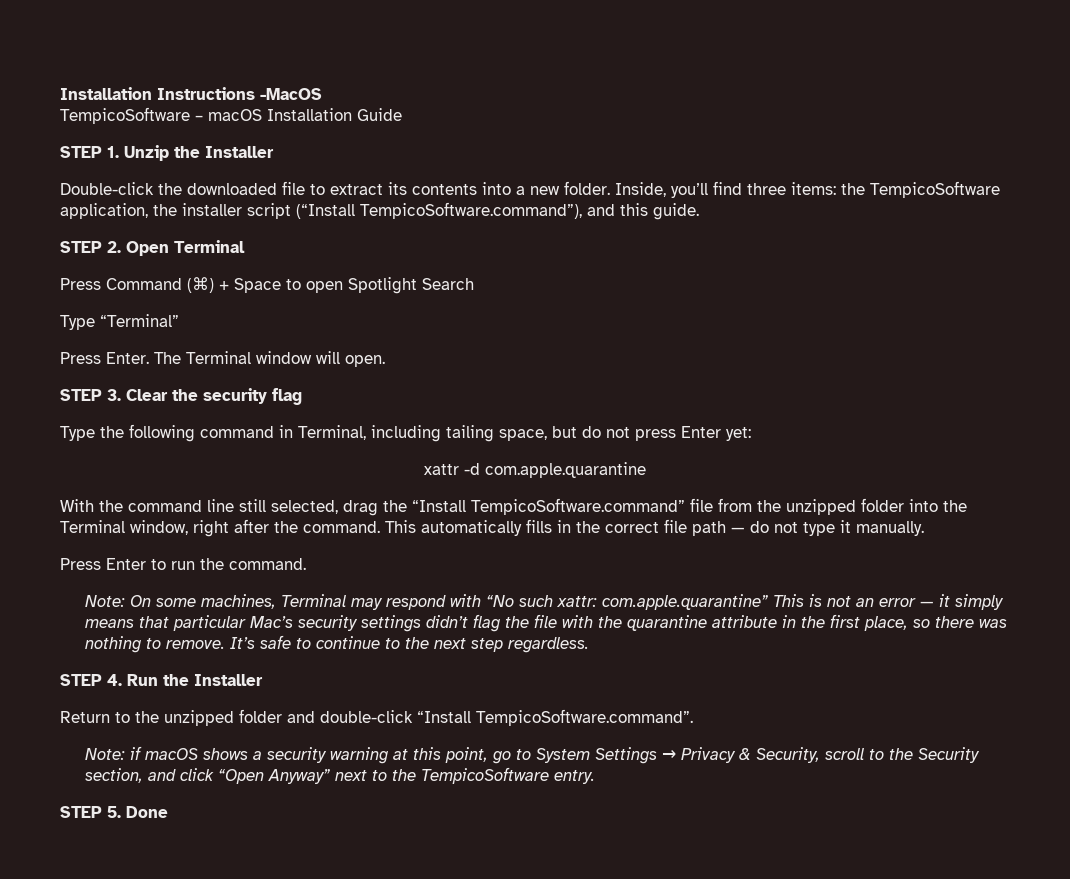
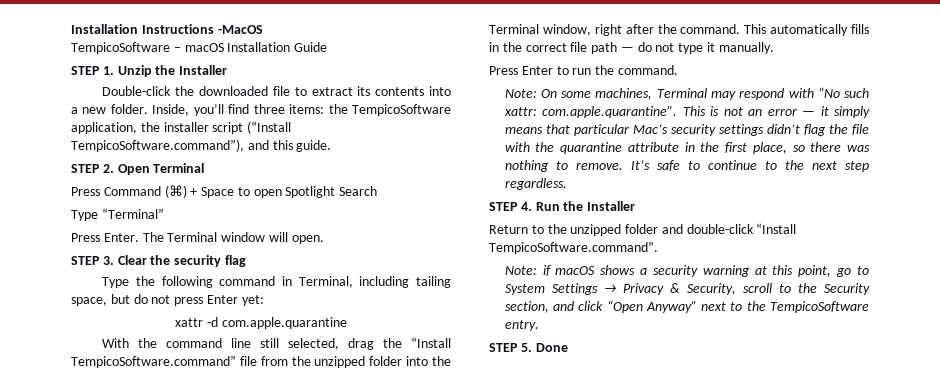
- Note: On some machines, Terminal may respond with “No such xattr: com.apple.quarantine” This is not an error — it simply means that particular Mac’s security settings didn’t flag the file with the quarantine attribute in the first place, so there was nothing to remove.
+ Note: On some machines, Terminal may respond with “No such xattr: com.apple.quarantine”. This is not an error — it simply means that particular Mac’s security settings didn’t flag the file with the quarantine attribute in the first place, so there was nothing to remove.

